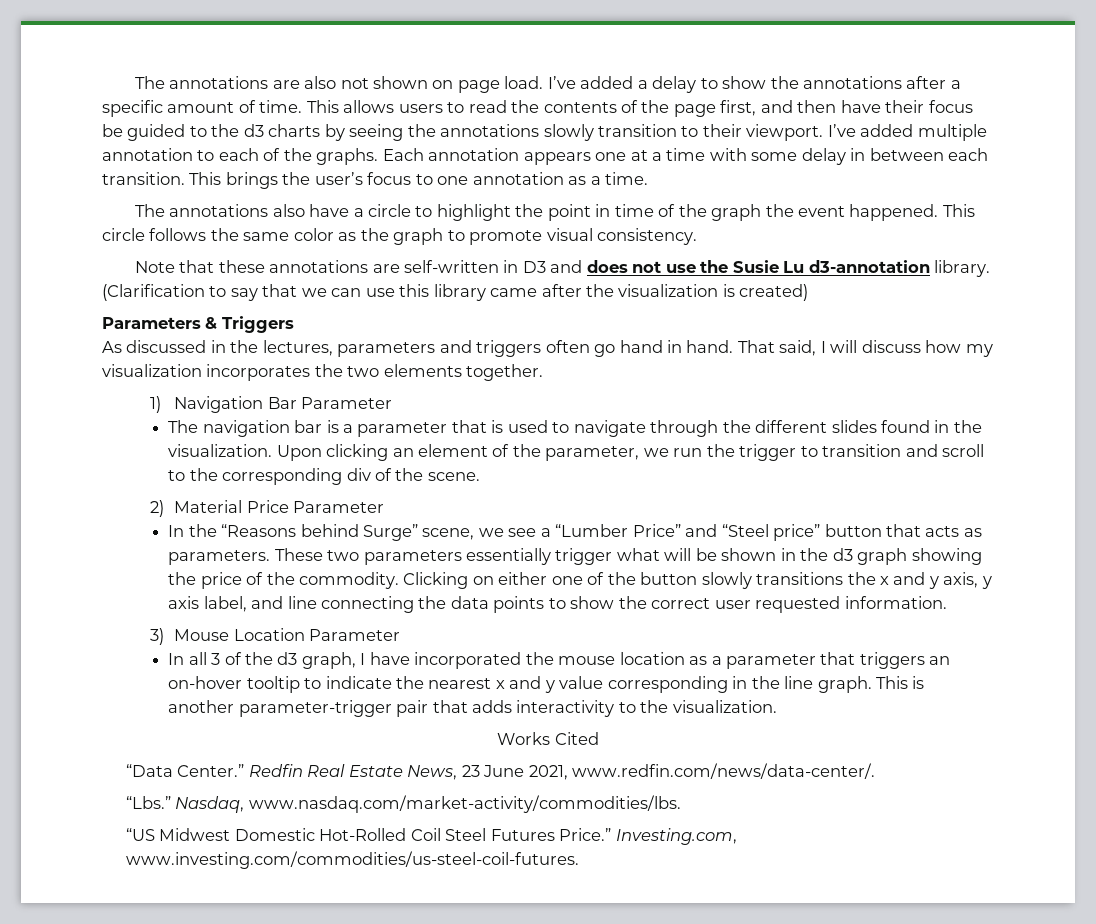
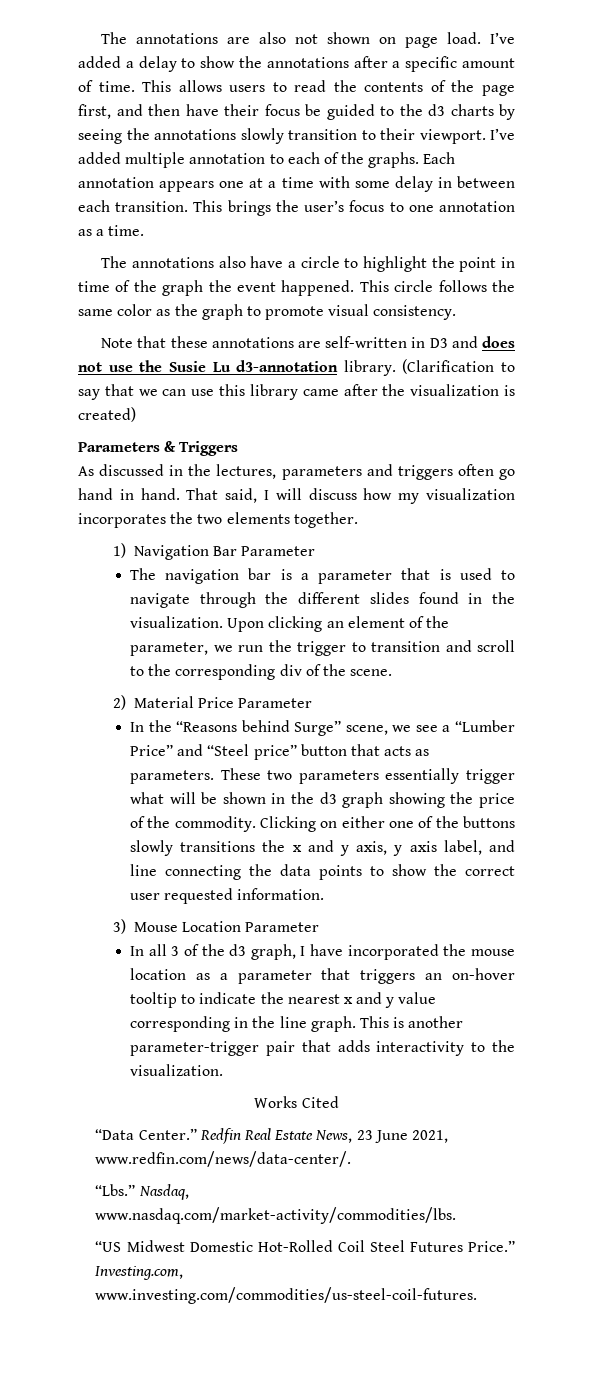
- Clicking on either one of the button slowly transitions the x and y axis, y axis label, and line connecting the data points to show the correct user requested information.
+ Clicking on either one of the buttons slowly transitions the x and y axis, y axis label, and line connecting the data points to show the correct user requested information.

